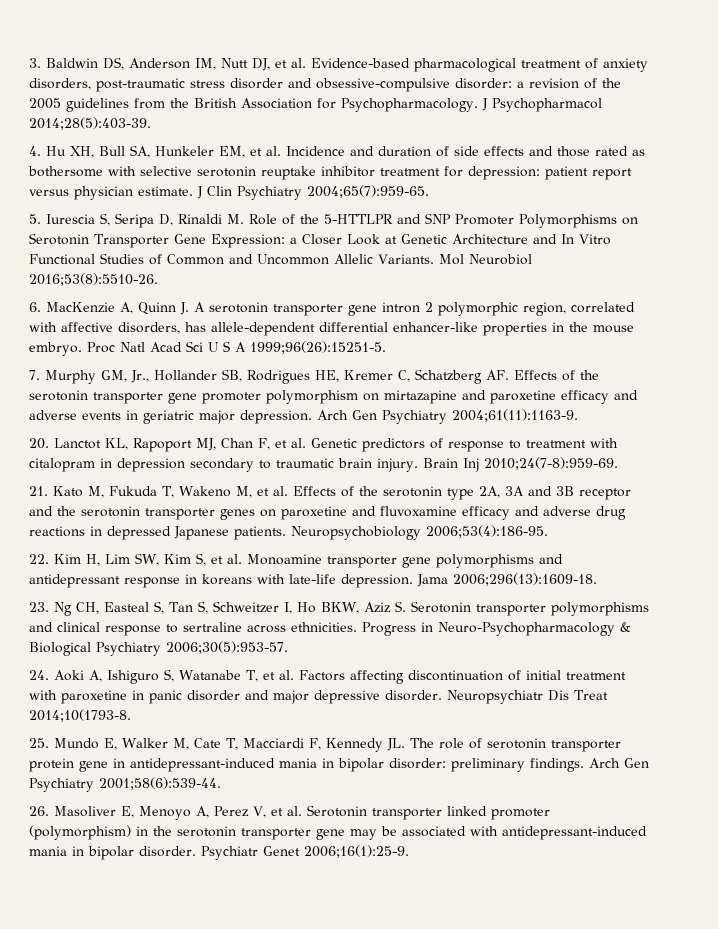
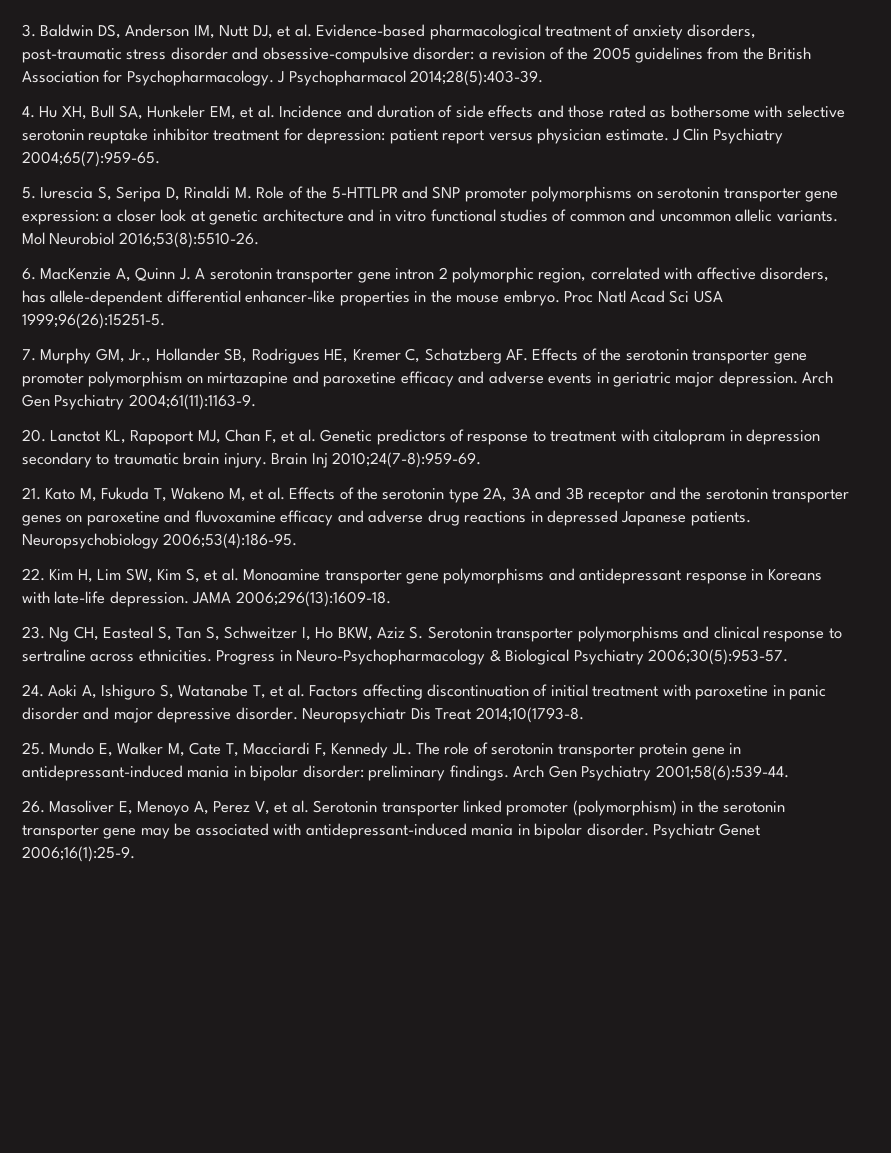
- 5. Iurescia S, Seripa D, Rinaldi M. Role of the 5-HTTLPR and SNP Promoter Polymorphisms on Serotonin Transporter Gene Expression: a Closer Look at Genetic Architecture and In Vitro Functional Studies of Common and Uncommon Allelic Variants.
+ 5. Iurescia S, Seripa D, Rinaldi M. Role of the 5-HTTLPR and SNP promoter polymorphisms on serotonin transporter gene expression: a closer look at genetic architecture and in vitro functional studies of common and uncommon allelic variants.
- Proc Natl Acad Sci U S A 1999;96(26):15251-5.
+ Proc Natl Acad Sci USA 1999;96(26):15251-5.
- 22. Kim H, Lim SW, Kim S, et al. Monoamine transporter gene polymorphisms and antidepressant response in koreans with late-life depression.
+ 22. Kim H, Lim SW, Kim S, et al. Monoamine transporter gene polymorphisms and antidepressant response in Koreans with late-life depression.
- Jama 2006;296(13):1609-18.
+ JAMA 2006;296(13):1609-18.

